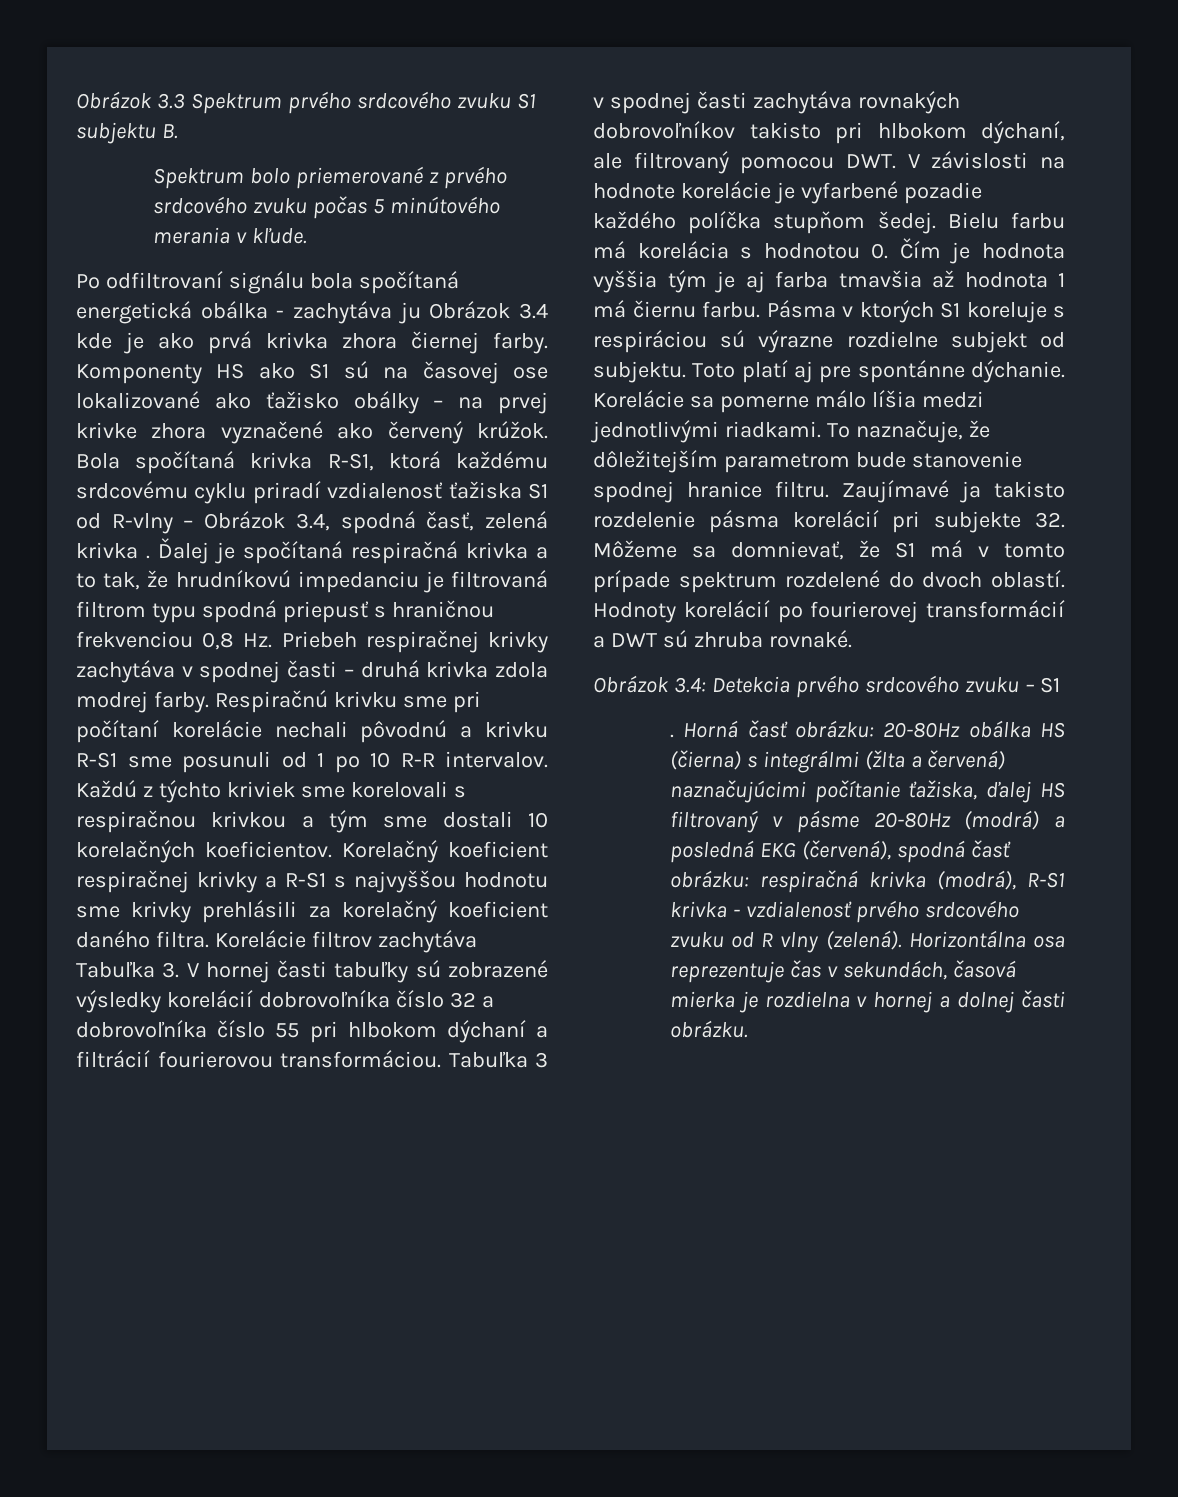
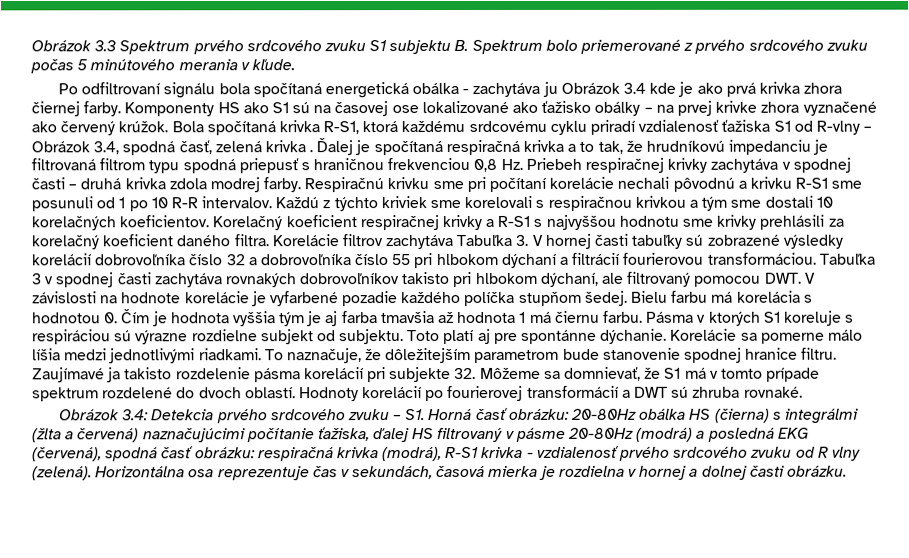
- Obrázok 3.3 Spektrum prvého srdcového zvuku S1 subjektu B.
- Spektrum bolo priemerované z prvého srdcového zvuku počas 5 minútového merania v kľude.
+ Obrázok 3.3 Spektrum prvého srdcového zvuku S1 subjektu B. Spektrum bolo priemerované z prvého srdcového zvuku počas 5 minútového merania v kľude.
- Obrázok 3.4: Detekcia prvého srdcového zvuku – S1
- . Horná časť obrázku: 20-80Hz obálka HS (čierna) s integrálmi (žlta a červená) naznačujúcimi počítanie ťažiska, ďalej HS filtrovaný v pásme 20-80Hz (modrá) a posledná EKG (červená), spodná časť obrázku: respiračná krivka (modrá), R-S1 krivka - vzdialenosť prvého srdcového zvuku od R vlny (zelená).
+ Obrázok 3.4: Detekcia prvého srdcového zvuku – S1. Horná časť obrázku: 20-80Hz obálka HS (čierna) s integrálmi (žlta a červená) naznačujúcimi počítanie ťažiska, ďalej HS filtrovaný v pásme 20-80Hz (modrá) a posledná EKG (červená), spodná časť obrázku: respiračná krivka (modrá), R-S1 krivka - vzdialenosť prvého srdcového zvuku od R vlny (zelená).

